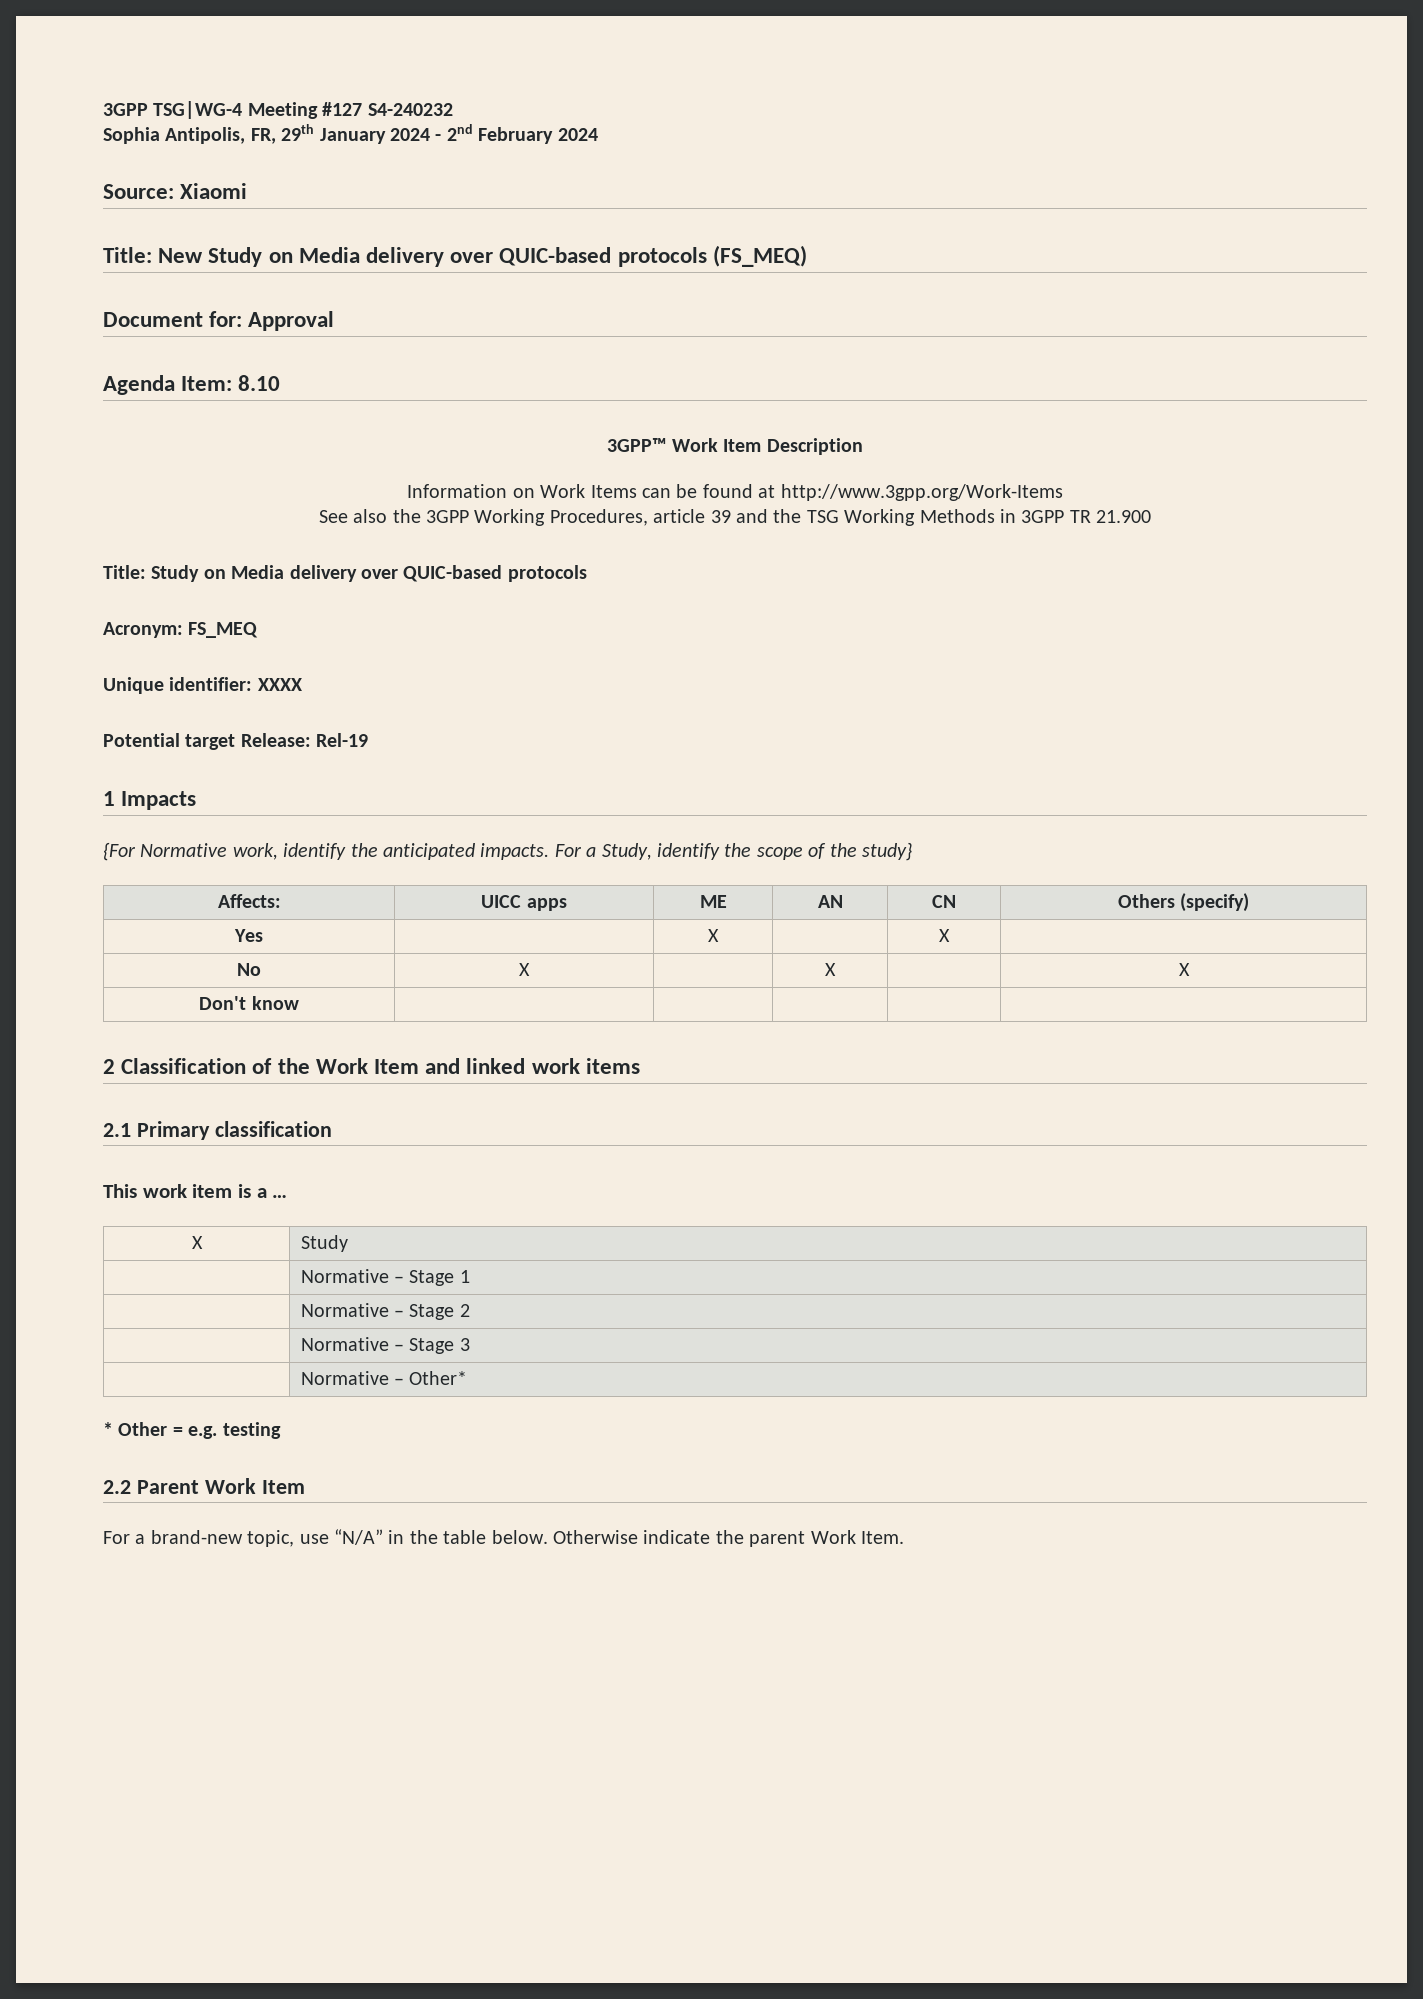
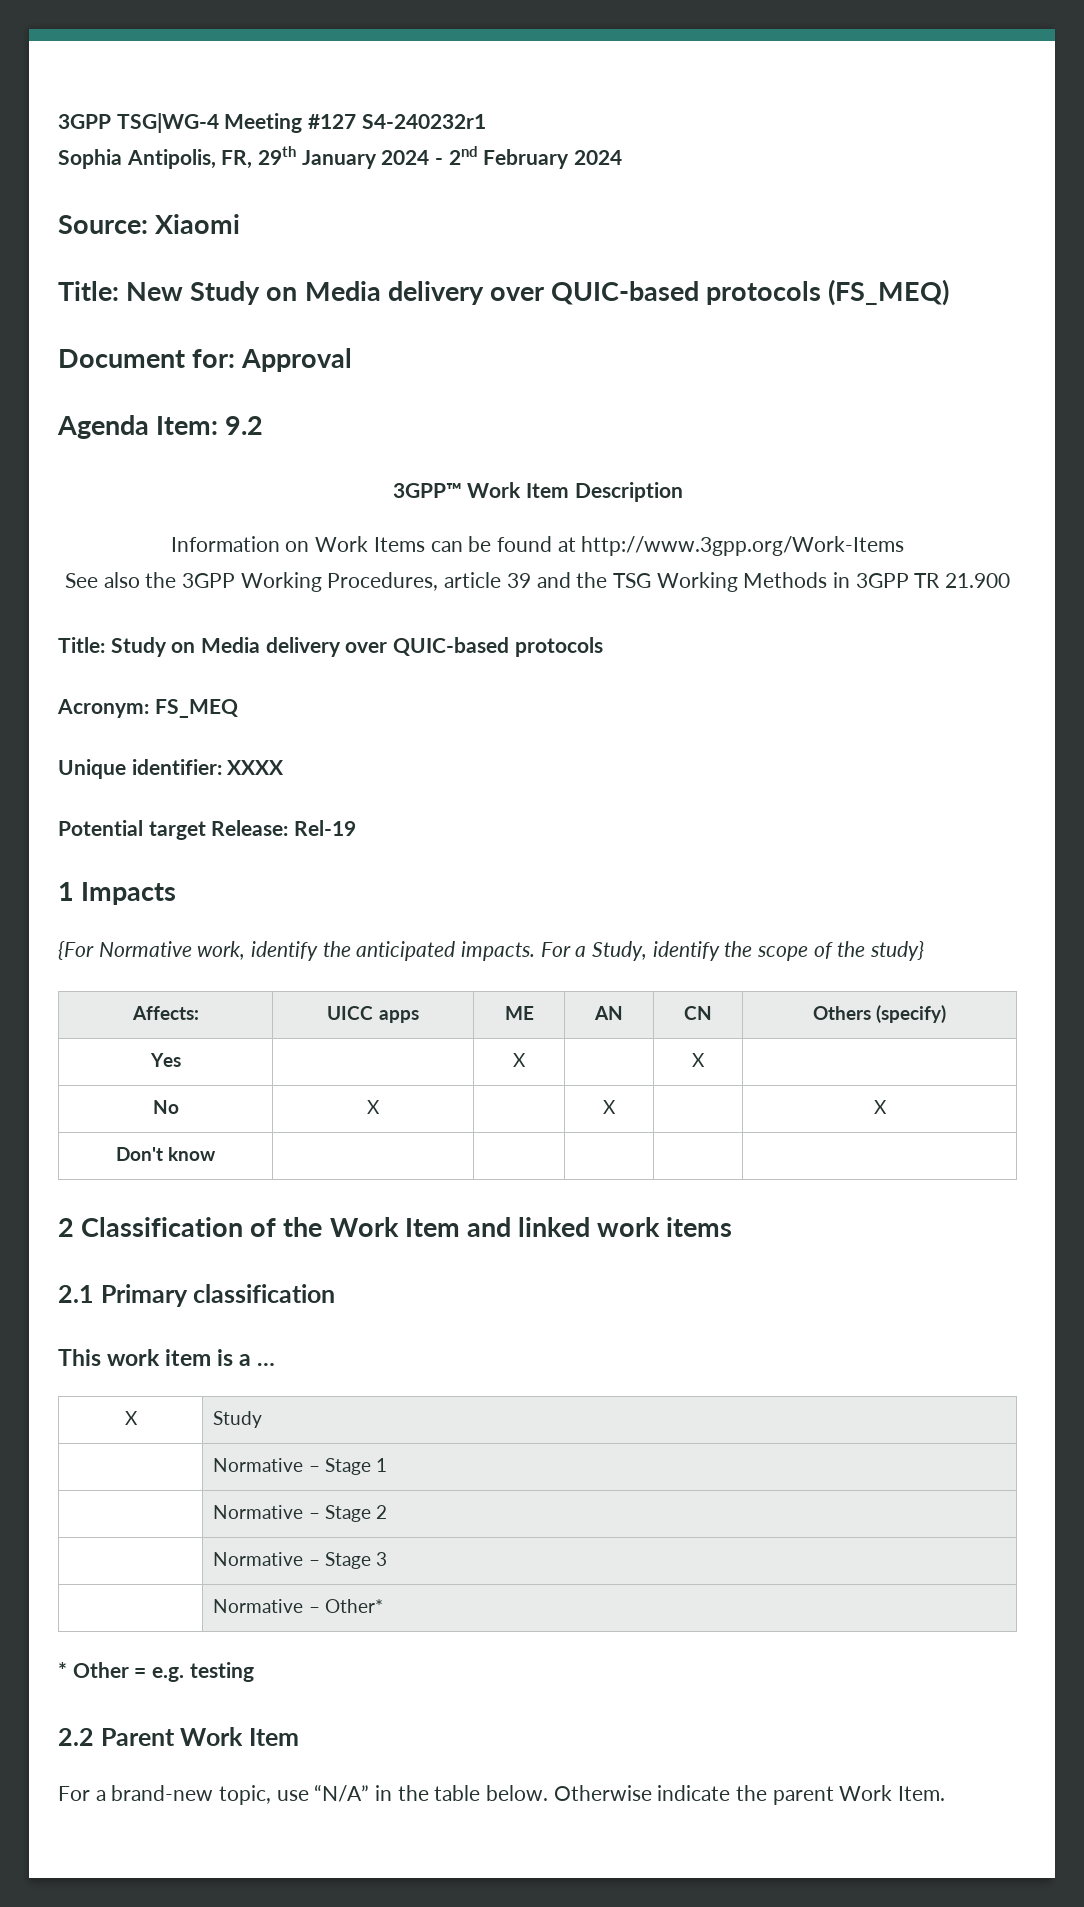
- 3GPP TSG|WG-4 Meeting #127 S4-240232
+ 3GPP TSG|WG-4 Meeting #127 S4-240232r1
- Agenda Item: 8.10
+ Agenda Item: 9.2

